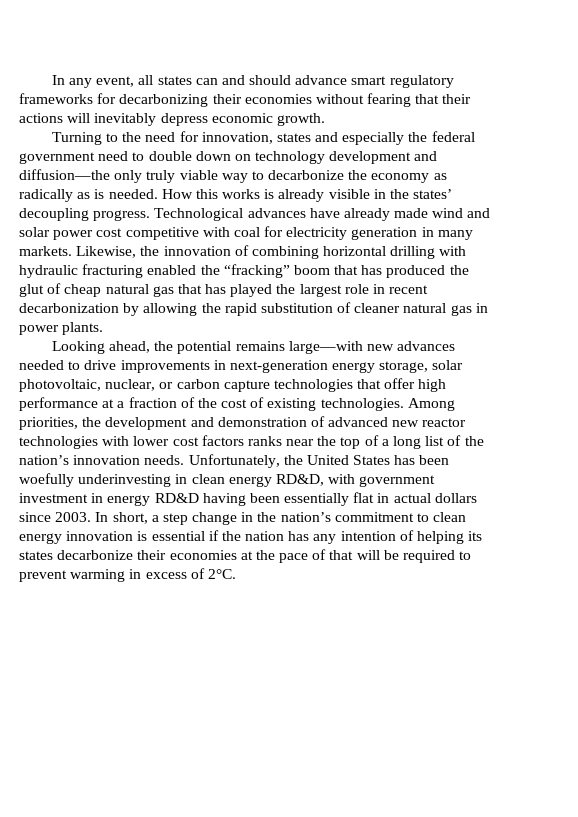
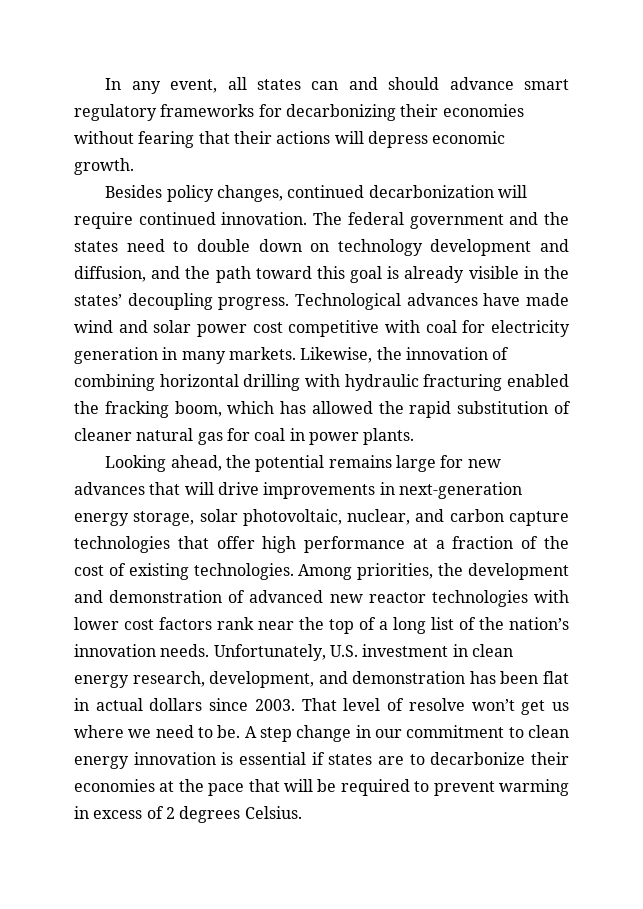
- In any event, all states can and should advance smart regulatory frameworks for decarbonizing their economies without fearing that their actions will inevitably depress economic growth.
+ In any event, all states can and should advance smart regulatory frameworks for decarbonizing their economies without fearing that their actions will depress economic growth.
- Turning to the need for innovation, states and especially the federal government need to double down on technology development and diffusion—the only truly viable way to decarbonize the economy as radically as is needed. How this works is already visible in the states’ decoupling progress.
+ Besides policy changes, continued decarbonization will require continued innovation. The federal government and the states need to double down on technology development and diffusion, and the path toward this goal is already visible in the states’ decoupling progress.
- Technological advances have already made wind and solar power cost competitive with coal for electricity generation in many markets.
+ Technological advances have made wind and solar power cost competitive with coal for electricity generation in many markets.
- Likewise, the innovation of combining horizontal drilling with hydraulic fracturing enabled the “fracking” boom that has produced the glut of cheap natural gas that has played the largest role in recent decarbonization by allowing the rapid substitution of cleaner natural gas in power plants.
+ Likewise, the innovation of combining horizontal drilling with hydraulic fracturing enabled the fracking boom, which has allowed the rapid substitution of cleaner natural gas for coal in power plants.
- Looking ahead, the potential remains large—with new advances needed to drive improvements in next-generation energy storage, solar photovoltaic, nuclear, or carbon capture technologies that offer high performance at a fraction of the cost of existing technologies.
+ Looking ahead, the potential remains large for new advances that will drive improvements in next-generation energy storage, solar photovoltaic, nuclear, and carbon capture technologies that offer high performance at a fraction of the cost of existing technologies.
- Among priorities, the development and demonstration of advanced new reactor technologies with lower cost factors ranks near the top of a long list of the nation’s innovation needs.
+ Among priorities, the development and demonstration of advanced new reactor technologies with lower cost factors rank near the top of a long list of the nation’s innovation needs.
- Unfortunately, the United States has been woefully underinvesting in clean energy RD&D, with government investment in energy RD&D having been essentially flat in actual dollars since 2003.
+ Unfortunately, U.S. investment in clean energy research, development, and demonstration has been flat in actual dollars since 2003.
- In short, a step change in the nation’s commitment to clean energy innovation is essential if the nation has any intention of helping its states decarbonize their economies at the pace of that will be required to prevent warming in excess of 2°C.
+ That level of resolve won’t get us where we need to be. A step change in our commitment to clean energy innovation is essential if states are to decarbonize their economies at the pace that will be required to prevent warming in excess of 2 degrees Celsius.

